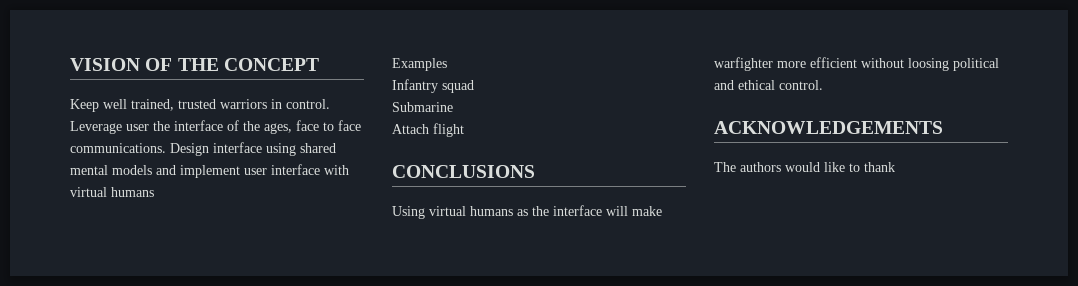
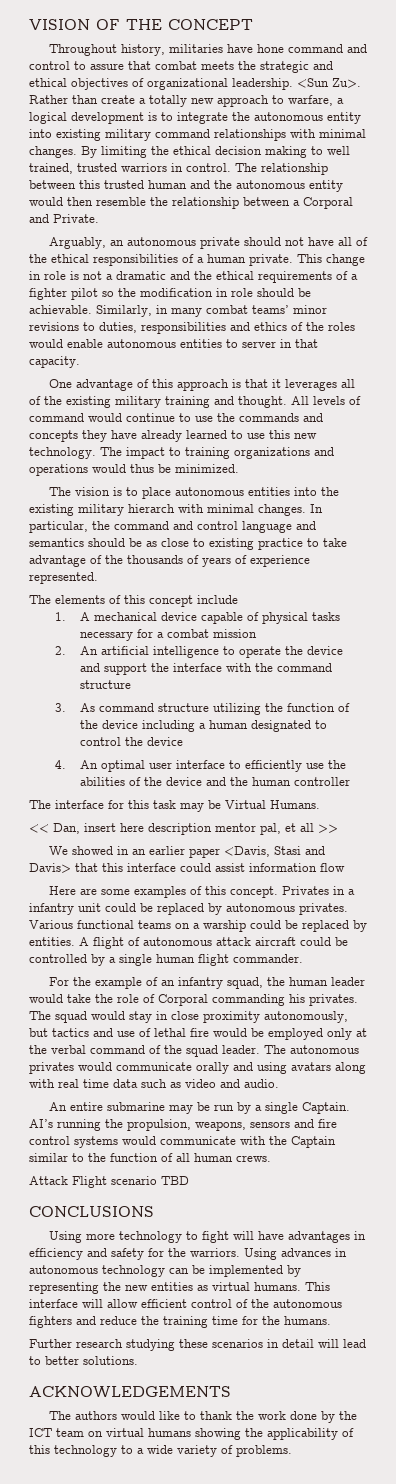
- Keep well trained, trusted warriors in control.
+ Throughout history, militaries have hone command and control to assure that combat meets the strategic and ethical objectives of organizational leadership. <Sun Zu>. Rather than create a totally new approach to warfare, a logical development is to integrate the autonomous entity into existing military command relationships with minimal changes. By limiting the ethical decision making to well trained, trusted warriors in control.
- Leverage user the interface of the ages, face to face communications. Design interface using shared mental models and implement user interface with virtual humans
- Examples
- Infantry squad
- Submarine
- Attach flight
+ The relationship between this trusted human and the autonomous entity would then resemble the relationship between a Corporal and Private.
+ Arguably, an autonomous private should not have all of the ethical responsibilities of a human private. This change in role is not a dramatic and the ethical requirements of a fighter pilot so the modification in role should be achievable. Similarly, in many combat teams’ minor revisions to duties, responsibilities and ethics of the roles would enable autonomous entities to server in that capacity.
+ One advantage of this approach is that it leverages all of the existing military training and thought. All levels of command would continue to use the commands and concepts they have already learned to use this new technology. The impact to training organizations and operations would thus be minimized.
+ The vision is to place autonomous entities into the existing military hierarch with minimal changes. In particular, the command and control language and semantics should be as close to existing practice to take advantage of the thousands of years of experience represented.
+ The elements of this concept include
+ 1. A mechanical device capable of physical tasks necessary for a combat mission
+ 2. An artificial intelligence to operate the device and support the interface with the command structure
+ 3. As command structure utilizing the function of the device including a human designated to control the device
+ 4. An optimal user interface to efficiently use the abilities of the device and the human controller
+ The interface for this task may be Virtual Humans.
+ << Dan, insert here description mentor pal, et all >>
+ We showed in an earlier paper <Davis, Stasi and Davis> that this interface could assist information flow
+ Here are some examples of this concept. Privates in a infantry unit could be replaced by autonomous privates. Various functional teams on a warship could be replaced by entities. A flight of autonomous attack aircraft could be controlled by a single human flight commander.
+ For the example of an infantry squad, the human leader would take the role of Corporal commanding his privates. The squad would stay in close proximity autonomously, but tactics and use of lethal fire would be employed only at the verbal command of the squad leader. The autonomous privates would communicate orally and using avatars along with real time data such as video and audio.
+ An entire submarine may be run by a single Captain. AI’s running the propulsion, weapons, sensors and fire control systems would communicate with the Captain similar to the function of all human crews.
+ Attack Flight scenario TBD
  CONCLUSIONS
- Using virtual humans as the interface will make warfighter more efficient without loosing political and ethical control.
+ Using more technology to fight will have advantages in efficiency and safety for the warriors. Using advances in autonomous technology can be implemented by representing the new entities as virtual humans. This interface will allow efficient control of the autonomous fighters and reduce the training time for the humans.
+ Further research studying these scenarios in detail will lead to better solutions.
- The authors would like to thank
+ The authors would like to thank the work done by the ICT team on virtual humans showing the applicability of this technology to a wide variety of problems.

